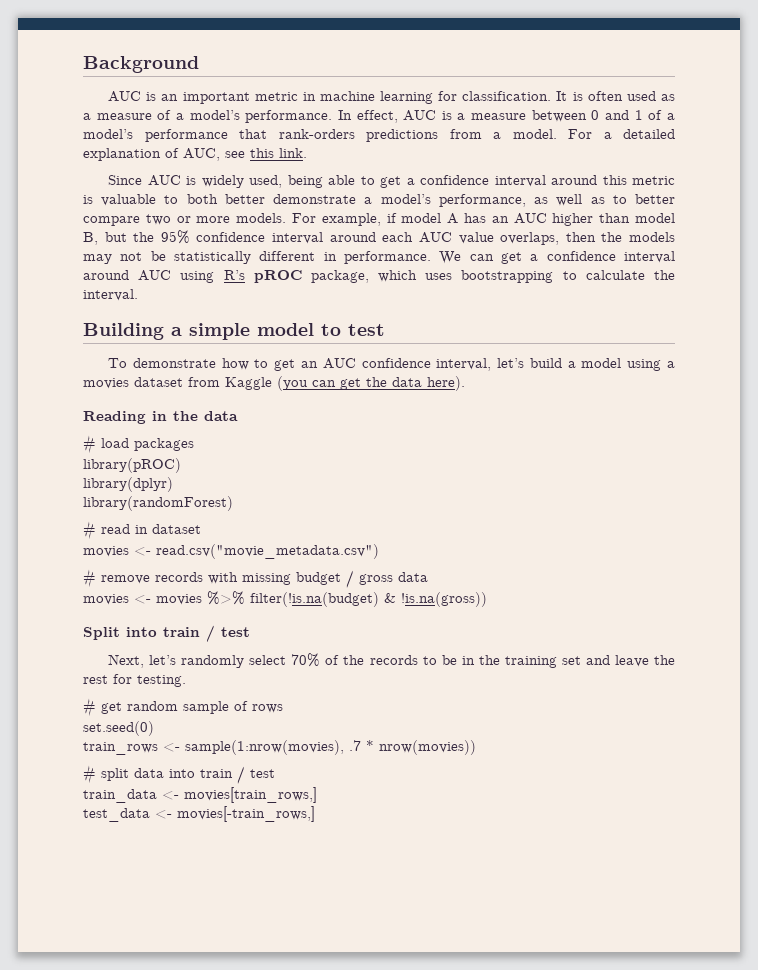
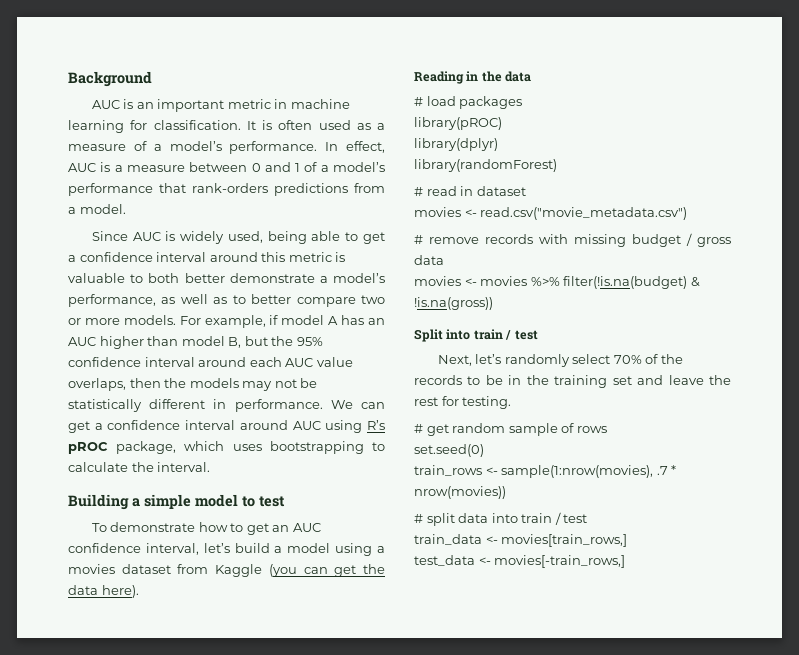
- For a detailed explanation of AUC, see this link.

